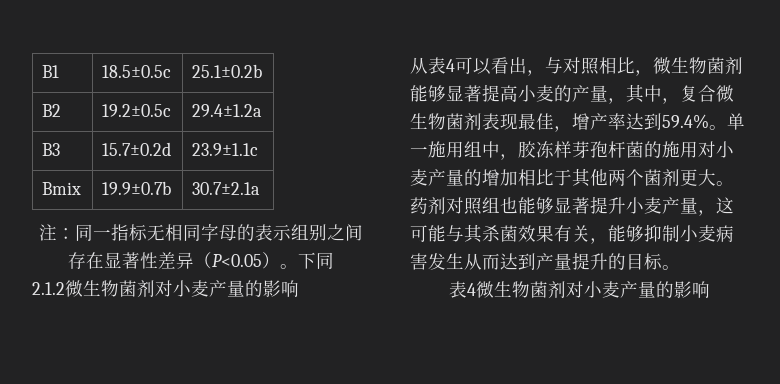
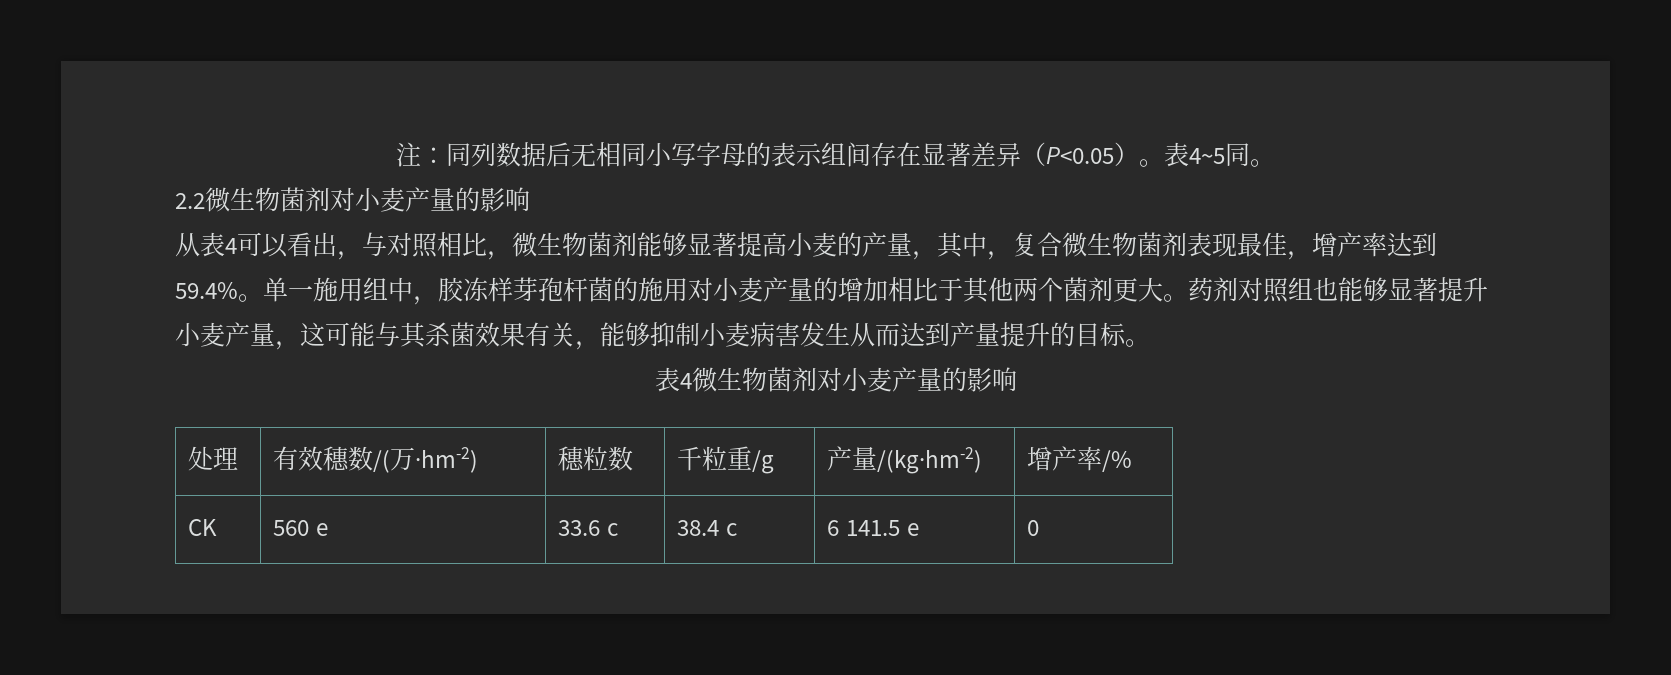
- B1 | 18.5±0.5c | 25.1±0.2b
- B2 | 19.2±0.5c | 29.4±1.2a
- B3 | 15.7±0.2d | 23.9±1.1c
- Bmix | 19.9±0.7b | 30.7±2.1a
- 注：同一指标无相同字母的表示组别之间存在显著性差异（P<0.05）。
+ 注：同列数据后无相同小写字母的表示组间存在显著差异（P<0.05）。
- 下同
- 2.1.2微生物菌剂对小麦产量的影响
+ 表4~5同。
+ 2.2微生物菌剂对小麦产量的影响
+ 处理 | 有效穗数/(万·hm-2) | 穗粒数 | 千粒重/g | 产量/(kg·hm-2) | 增产率/%
+ CK | 560 e | 33.6 c | 38.4 c | 6 141.5 e | 0

